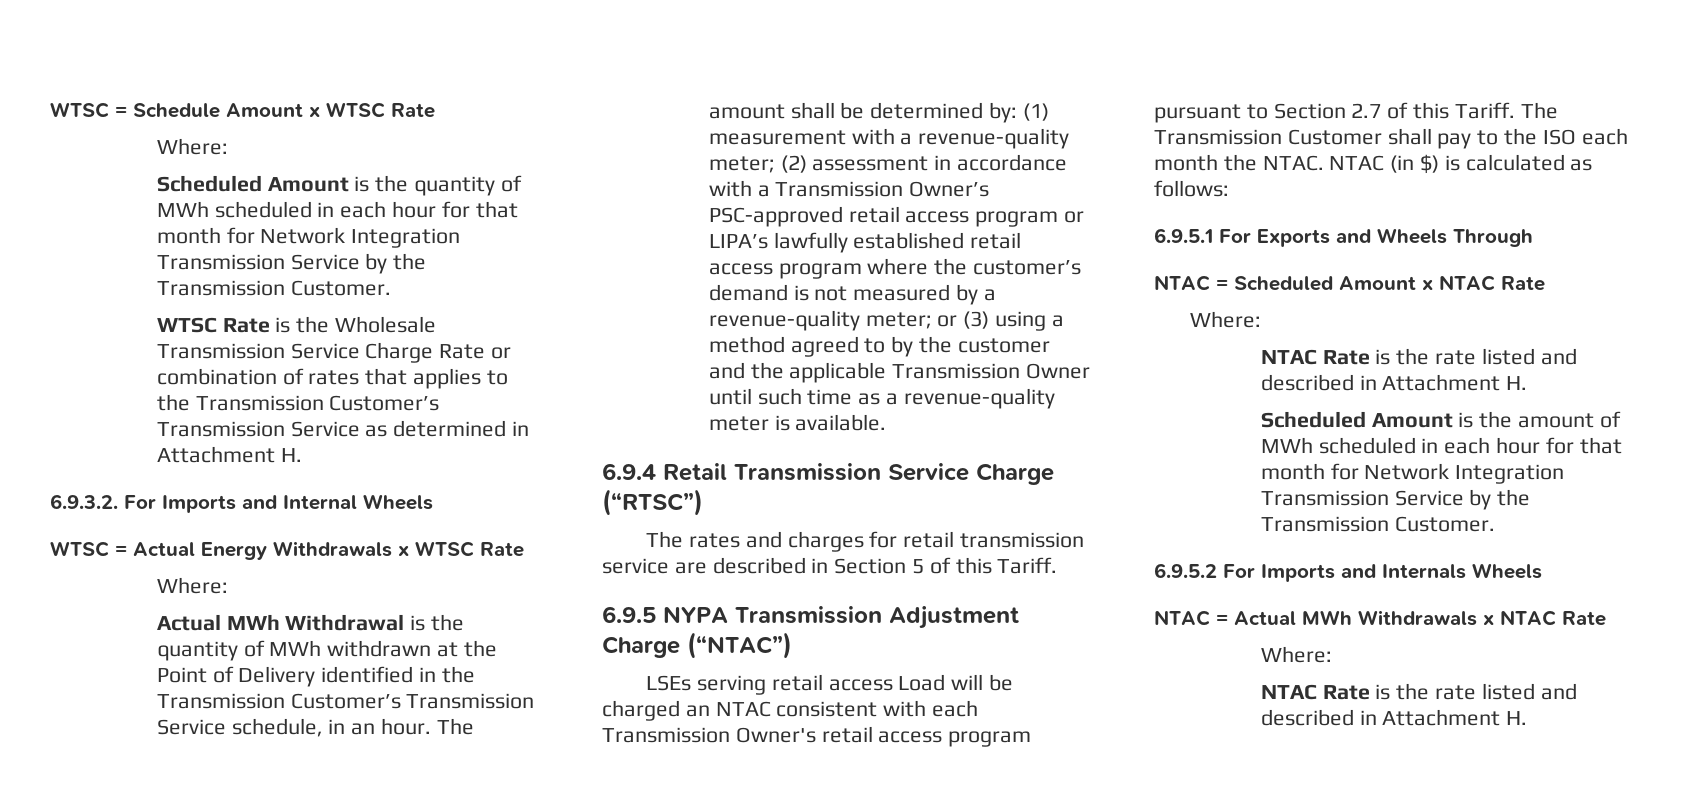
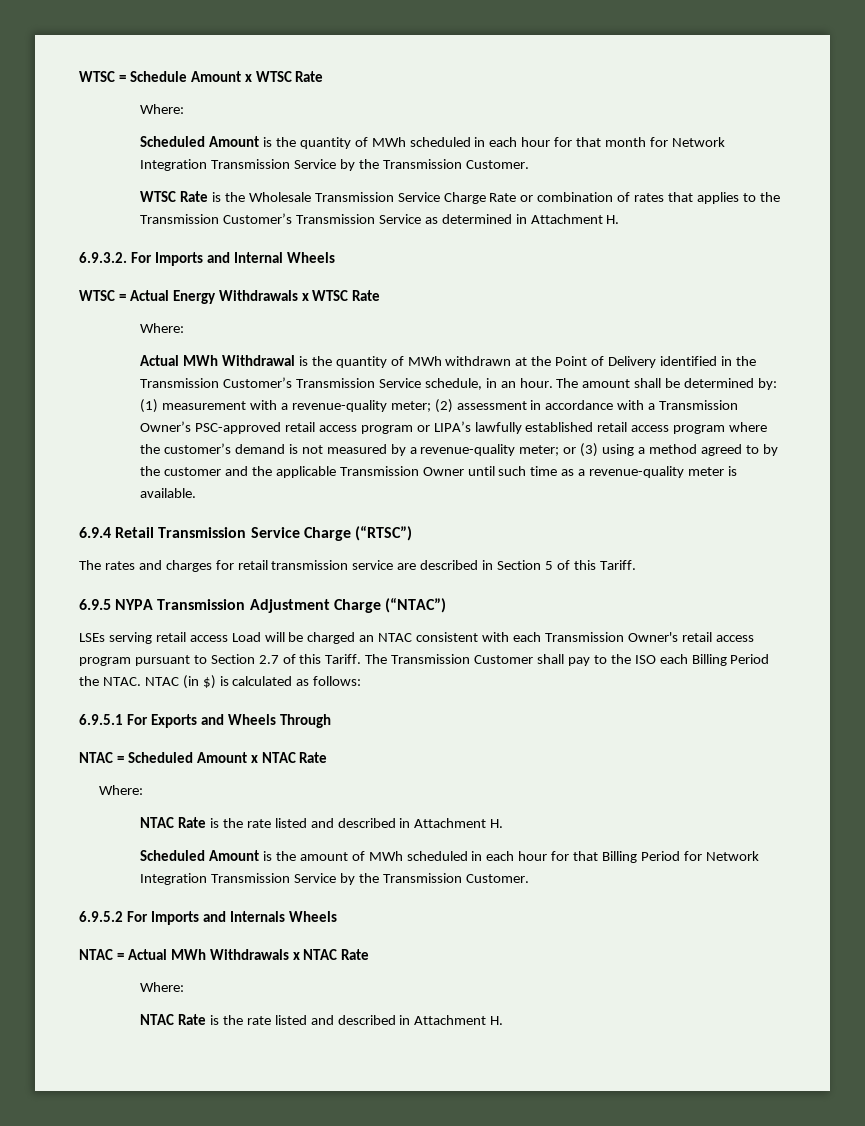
- The Transmission Customer shall pay to the ISO each month the NTAC.
+ The Transmission Customer shall pay to the ISO each Billing Period the NTAC.
- Scheduled Amount is the amount of MWh scheduled in each hour for that month for Network Integration Transmission Service by the Transmission Customer.
+ Scheduled Amount is the amount of MWh scheduled in each hour for that Billing Period for Network Integration Transmission Service by the Transmission Customer.

